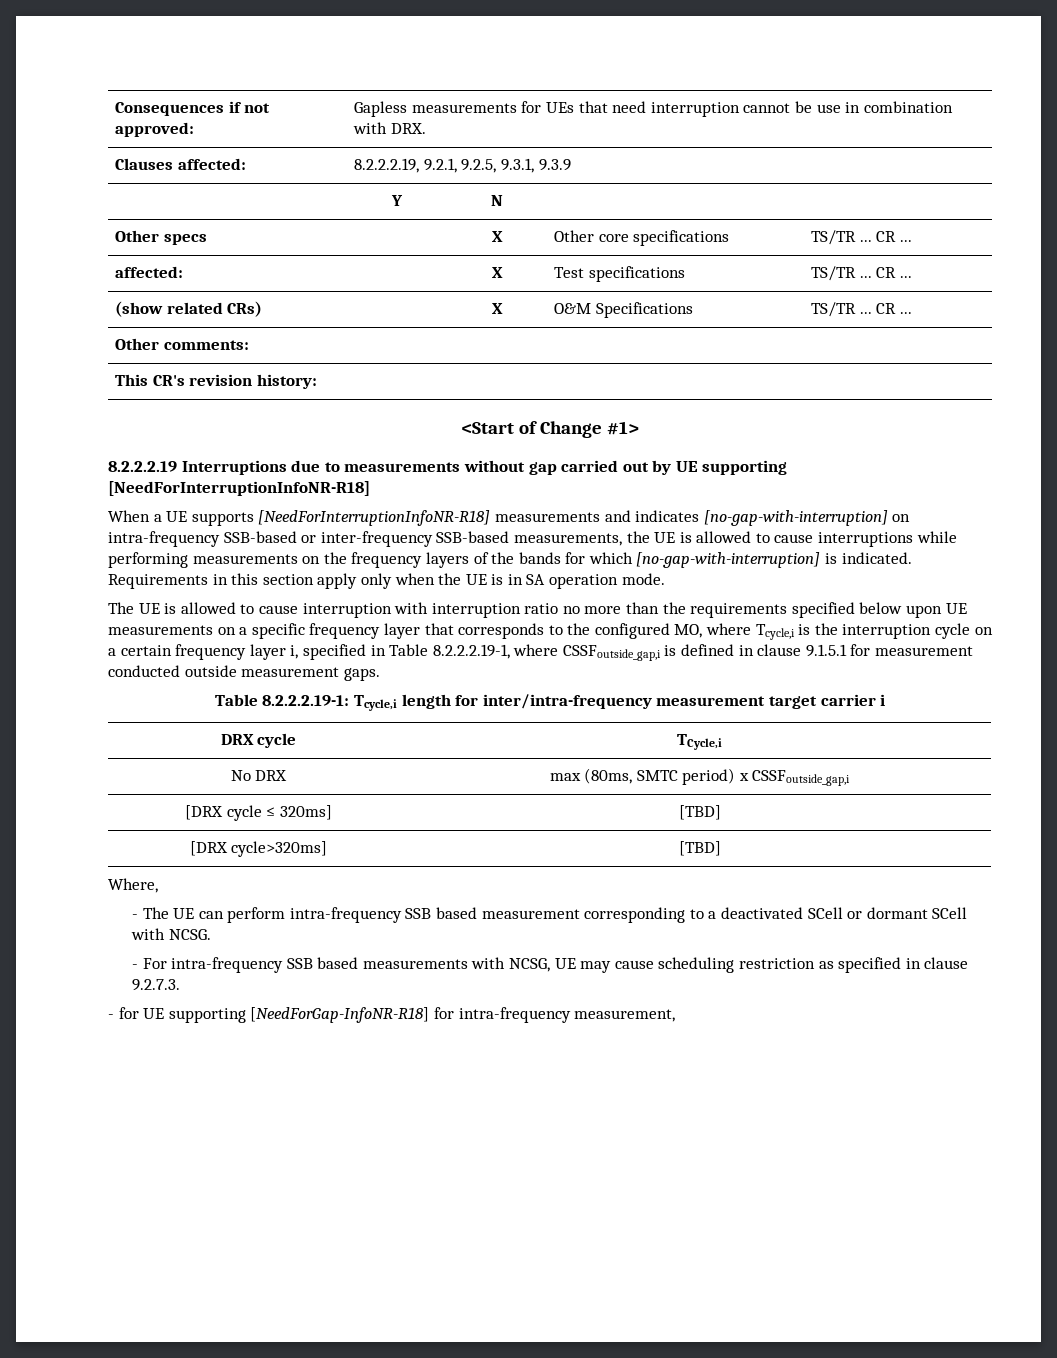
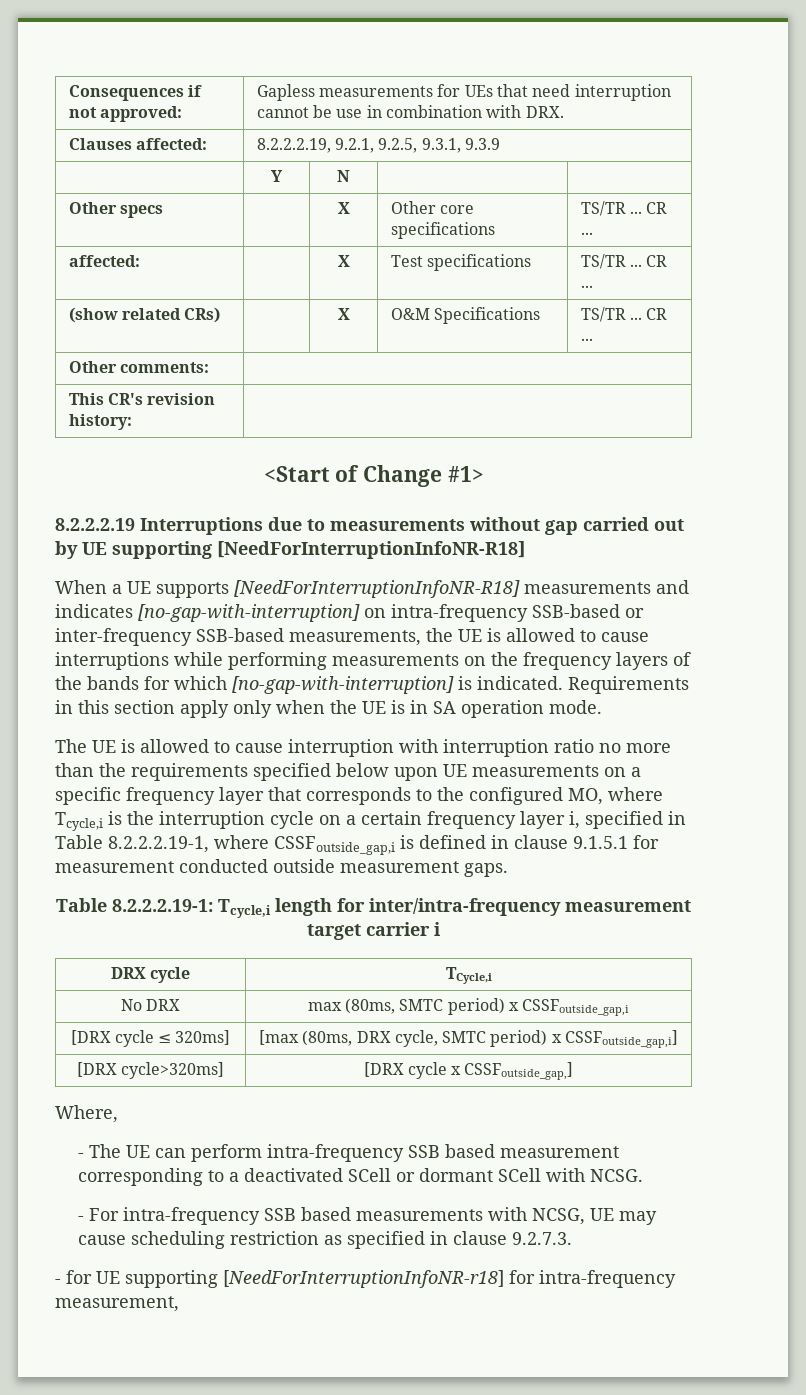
- [DRX cycle ≤ 320ms] | [TBD]
- [DRX cycle>320ms] | [TBD]
+ [DRX cycle ≤ 320ms] | [max (80ms, DRX cycle, SMTC period) x CSSFoutside_gap,i]
+ [DRX cycle>320ms] | [DRX cycle x CSSFoutside_gap,]
- - for UE supporting [NeedForGap-InfoNR-R18] for intra-frequency measurement,
+ - for UE supporting [NeedForInterruptionInfoNR-r18] for intra-frequency measurement,

